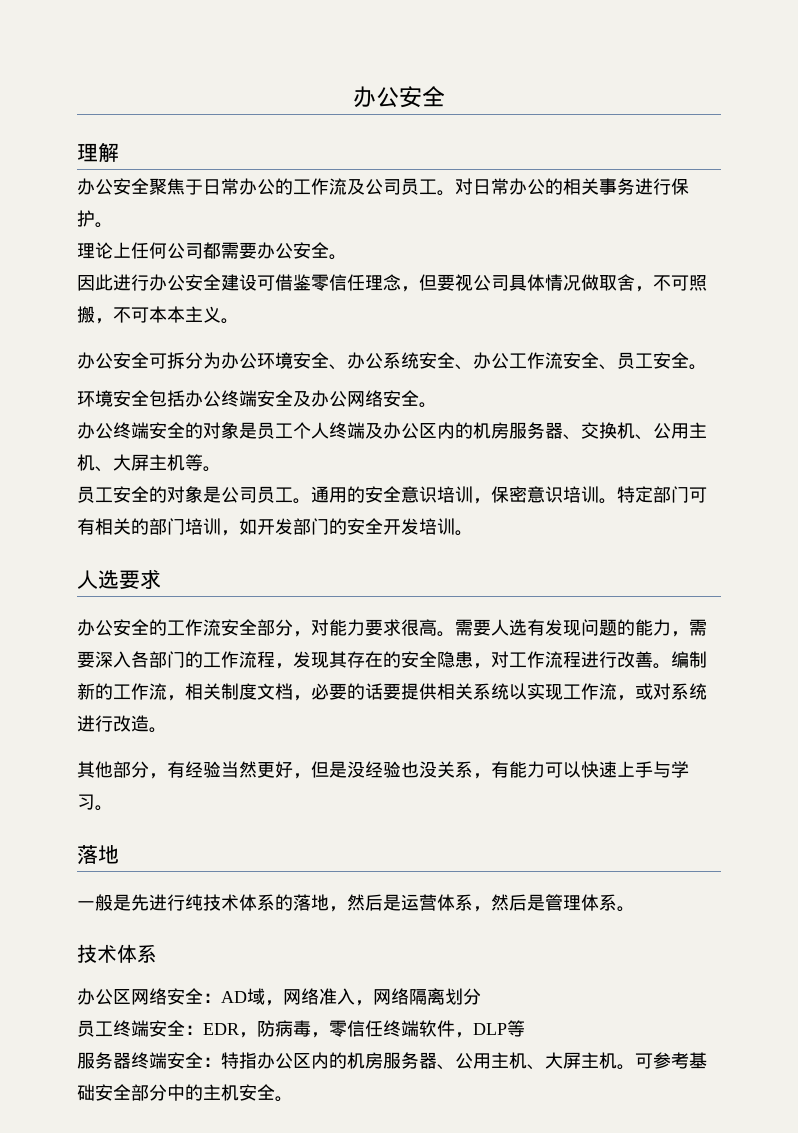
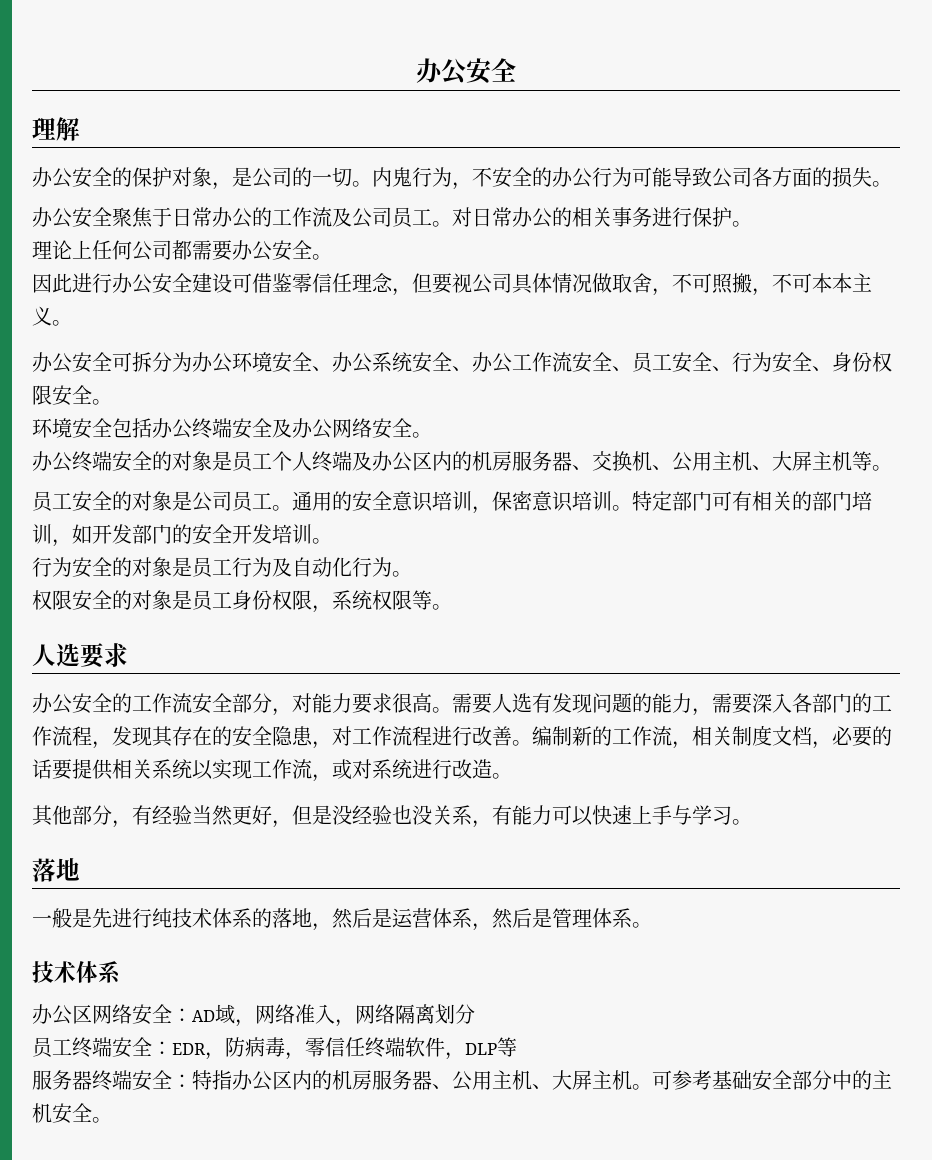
+ 办公安全的保护对象，是公司的一切。内鬼行为，不安全的办公行为可能导致公司各方面的损失。
- 办公安全可拆分为办公环境安全、办公系统安全、办公工作流安全、员工安全。
+ 办公安全可拆分为办公环境安全、办公系统安全、办公工作流安全、员工安全、行为安全、身份权限安全。
+ 行为安全的对象是员工行为及自动化行为。
+ 权限安全的对象是员工身份权限，系统权限等。

